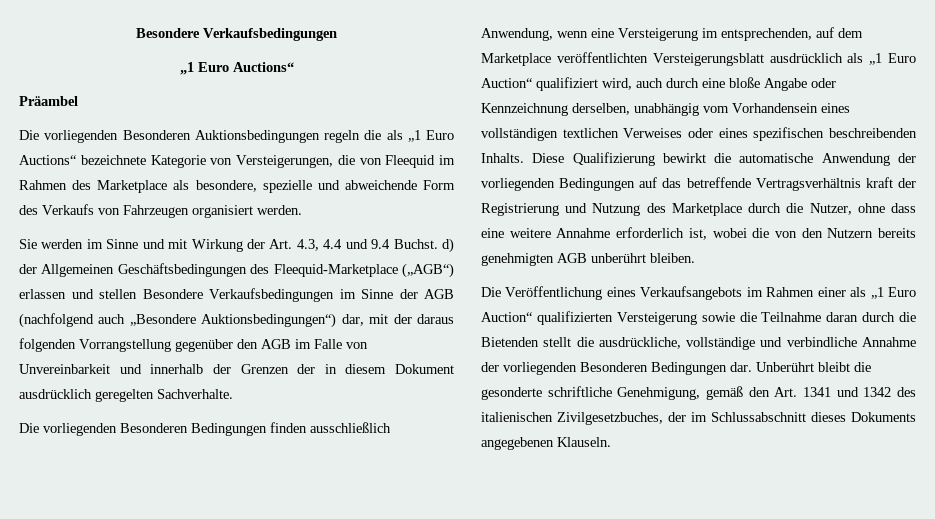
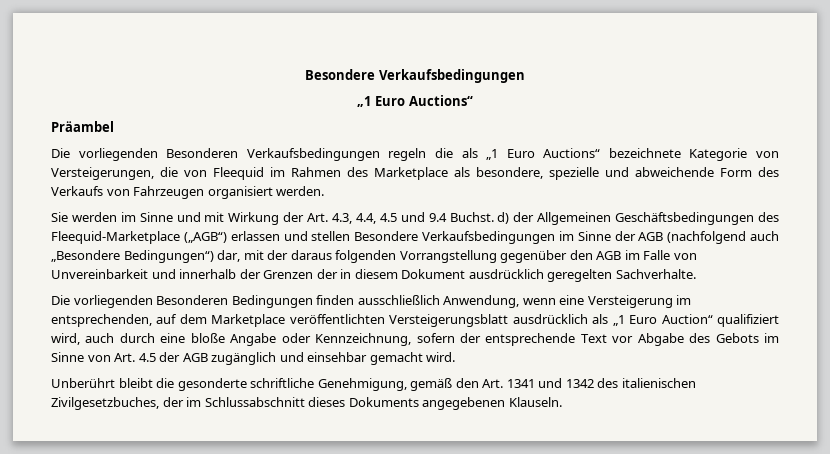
- Die vorliegenden Besonderen Auktionsbedingungen regeln die als „1 Euro Auctions“ bezeichnete Kategorie von Versteigerungen, die von Fleequid im Rahmen des Marketplace als besondere, spezielle und abweichende Form des Verkaufs von Fahrzeugen organisiert werden.
+ Die vorliegenden Besonderen Verkaufsbedingungen regeln die als „1 Euro Auctions“ bezeichnete Kategorie von Versteigerungen, die von Fleequid im Rahmen des Marketplace als besondere, spezielle und abweichende Form des Verkaufs von Fahrzeugen organisiert werden.
- Sie werden im Sinne und mit Wirkung der Art. 4.3, 4.4 und 9.4 Buchst. d) der Allgemeinen Geschäftsbedingungen des Fleequid-Marketplace („AGB“) erlassen und stellen Besondere Verkaufsbedingungen im Sinne der AGB (nachfolgend auch „Besondere Auktionsbedingungen“) dar, mit der daraus folgenden Vorrangstellung gegenüber den AGB im Falle von Unvereinbarkeit und innerhalb der Grenzen der in diesem Dokument ausdrücklich geregelten Sachverhalte.
+ Sie werden im Sinne und mit Wirkung der Art. 4.3, 4.4, 4.5 und 9.4 Buchst. d) der Allgemeinen Geschäftsbedingungen des Fleequid-Marketplace („AGB“) erlassen und stellen Besondere Verkaufsbedingungen im Sinne der AGB (nachfolgend auch „Besondere Bedingungen“) dar, mit der daraus folgenden Vorrangstellung gegenüber den AGB im Falle von Unvereinbarkeit und innerhalb der Grenzen der in diesem Dokument ausdrücklich geregelten Sachverhalte.
- Die vorliegenden Besonderen Bedingungen finden ausschließlich Anwendung, wenn eine Versteigerung im entsprechenden, auf dem Marketplace veröffentlichten Versteigerungsblatt ausdrücklich als „1 Euro Auction“ qualifiziert wird, auch durch eine bloße Angabe oder Kennzeichnung derselben, unabhängig vom Vorhandensein eines vollständigen textlichen Verweises oder eines spezifischen beschreibenden Inhalts. Diese Qualifizierung bewirkt die automatische Anwendung der vorliegenden Bedingungen auf das betreffende Vertragsverhältnis kraft der Registrierung und Nutzung des Marketplace durch die Nutzer, ohne dass eine weitere Annahme erforderlich ist, wobei die von den Nutzern bereits genehmigten AGB unberührt bleiben.
- Die Veröffentlichung eines Verkaufsangebots im Rahmen einer als „1 Euro Auction“ qualifizierten Versteigerung sowie die Teilnahme daran durch die Bietenden stellt die ausdrückliche, vollständige und verbindliche Annahme der vorliegenden Besonderen Bedingungen dar. Unberührt bleibt die gesonderte schriftliche Genehmigung, gemäß den Art. 1341 und 1342 des italienischen Zivilgesetzbuches, der im Schlussabschnitt dieses Dokuments angegebenen Klauseln.
+ Die vorliegenden Besonderen Bedingungen finden ausschließlich Anwendung, wenn eine Versteigerung im entsprechenden, auf dem Marketplace veröffentlichten Versteigerungsblatt ausdrücklich als „1 Euro Auction“ qualifiziert wird, auch durch eine bloße Angabe oder Kennzeichnung, sofern der entsprechende Text vor Abgabe des Gebots im Sinne von Art. 4.5 der AGB zugänglich und einsehbar gemacht wird.
+ Unberührt bleibt die gesonderte schriftliche Genehmigung, gemäß den Art. 1341 und 1342 des italienischen Zivilgesetzbuches, der im Schlussabschnitt dieses Dokuments angegebenen Klauseln.

